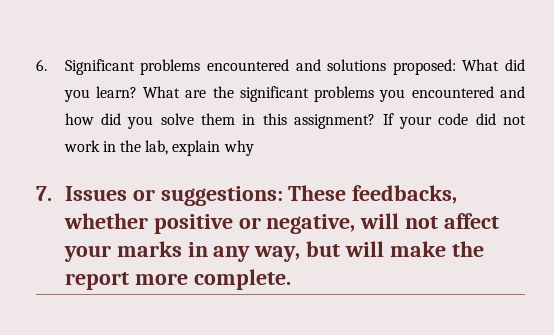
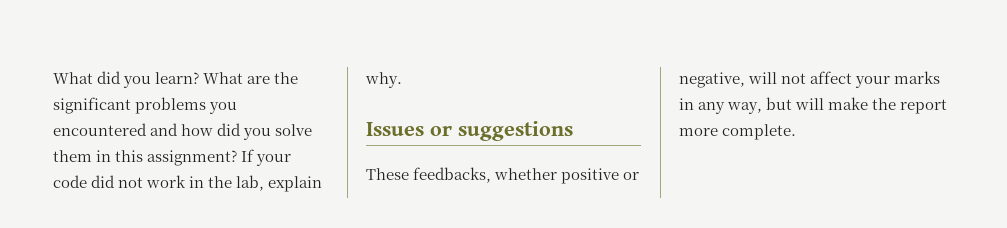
- 6. Significant problems encountered and solutions proposed: What did you learn?
+ What did you learn?
- If your code did not work in the lab, explain why
- 7. Issues or suggestions: These feedbacks, whether positive or negative, will not affect your marks in any way, but will make the report more complete.
+ If your code did not work in the lab, explain why.
+ Issues or suggestions
+ These feedbacks, whether positive or negative, will not affect your marks in any way, but will make the report more complete.

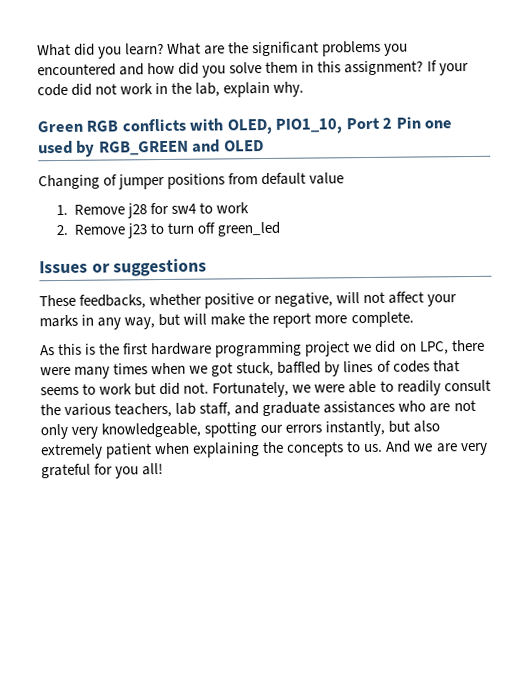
+ Green RGB conflicts with OLED, PIO1_10, Port 2 Pin one used by RGB_GREEN and OLED
+ Changing of jumper positions from default value
+ 1. Remove j28 for sw4 to work
+ 2. Remove j23 to turn off green_led
+ As this is the first hardware programming project we did on LPC, there were many times when we got stuck, baffled by lines of codes that seems to work but did not. Fortunately, we were able to readily consult the various teachers, lab staff, and graduate assistances who are not only very knowledgeable, spotting our errors instantly, but also extremely patient when explaining the concepts to us. And we are very grateful for you all!

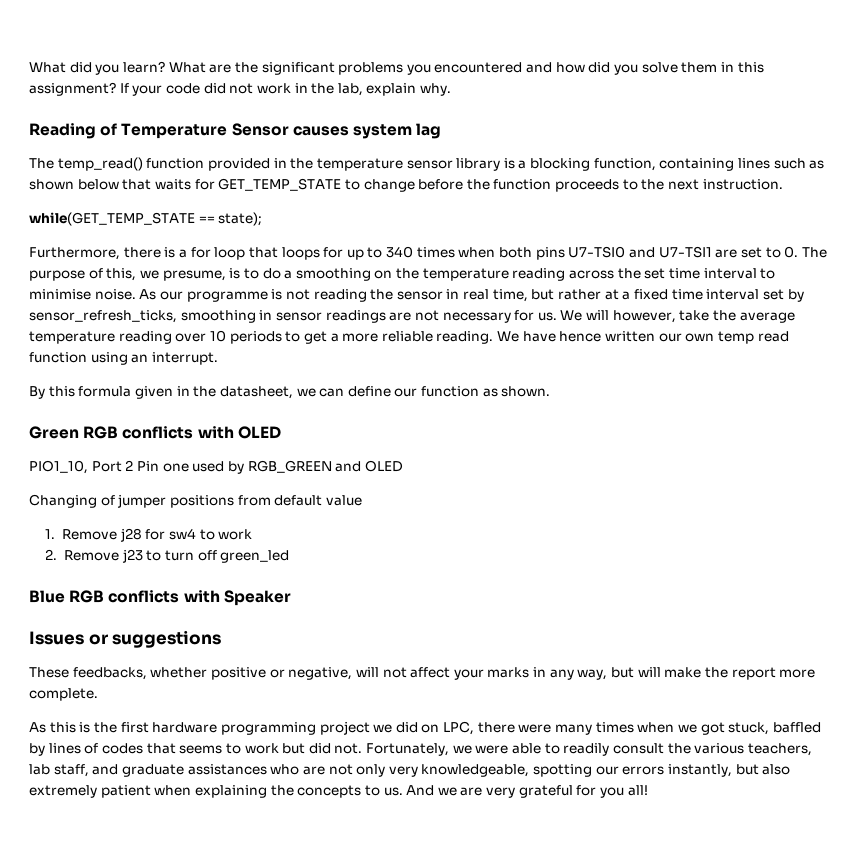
+ Reading of Temperature Sensor causes system lag
+ The temp_read() function provided in the temperature sensor library is a blocking function, containing lines such as shown below that waits for GET_TEMP_STATE to change before the function proceeds to the next instruction.
+ while(GET_TEMP_STATE == state);
+ Furthermore, there is a for loop that loops for up to 340 times when both pins U7-TSI0 and U7-TSI1 are set to 0. The purpose of this, we presume, is to do a smoothing on the temperature reading across the set time interval to minimise noise. As our programme is not reading the sensor in real time, but rather at a fixed time interval set by sensor_refresh_ticks, smoothing in sensor readings are not necessary for us. We will however, take the average temperature reading over 10 periods to get a more reliable reading. We have hence written our own temp read function using an interrupt.
+ By this formula given in the datasheet, we can define our function as shown.
- Green RGB conflicts with OLED, PIO1_10, Port 2 Pin one used by RGB_GREEN and OLED
+ Green RGB conflicts with OLED
+ PIO1_10, Port 2 Pin one used by RGB_GREEN and OLED
+ Blue RGB conflicts with Speaker

